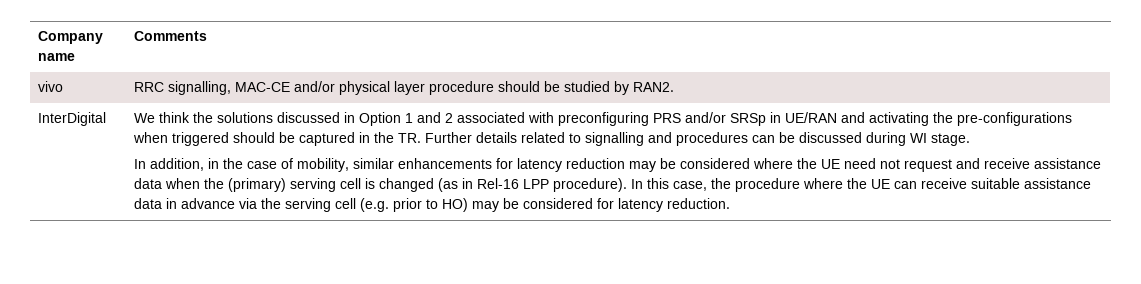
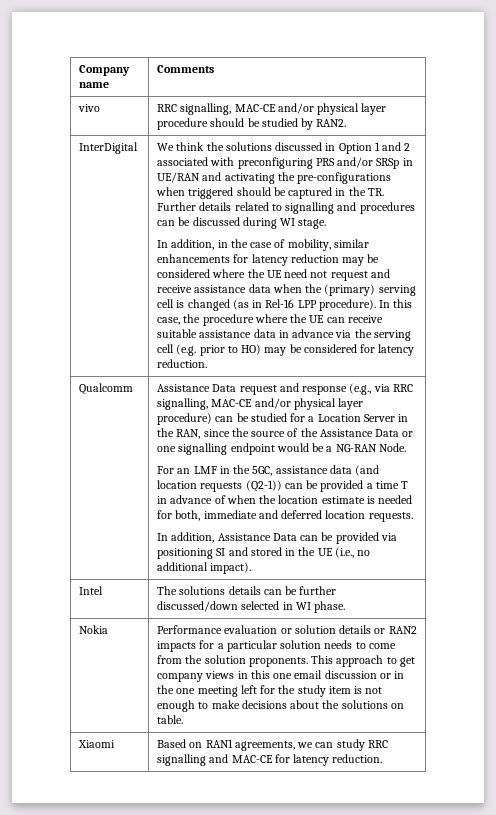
+ Qualcomm | Assistance Data request and response (e.g., via RRC signalling, MAC-CE and/or physical layer procedure) can be studied for a Location Server in the RAN, since the source of the Assistance Data or one signalling endpoint would be a NG-RAN Node.
+ For an LMF in the 5GC, assistance data (and location requests (Q2-1)) can be provided a time T in advance of when the location estimate is needed for both, immediate and deferred location requests.
+ In addition, Assistance Data can be provided via positioning SI and stored in the UE (i.e., no additional impact).
+ Intel | The solutions details can be further discussed/down selected in WI phase.
+ Nokia | Performance evaluation or solution details or RAN2 impacts for a particular solution needs to come from the solution proponents. This approach to get company views in this one email discussion or in the one meeting left for the study item is not enough to make decisions about the solutions on table.
+ Xiaomi | Based on RAN1 agreements, we can study RRC signalling and MAC-CE for latency reduction.

